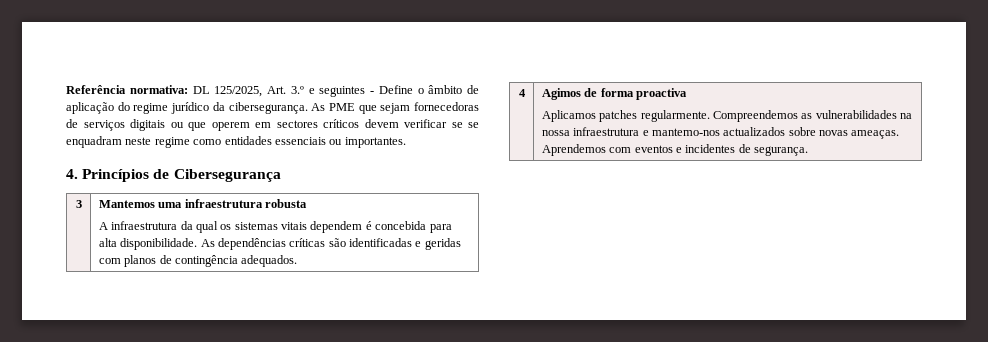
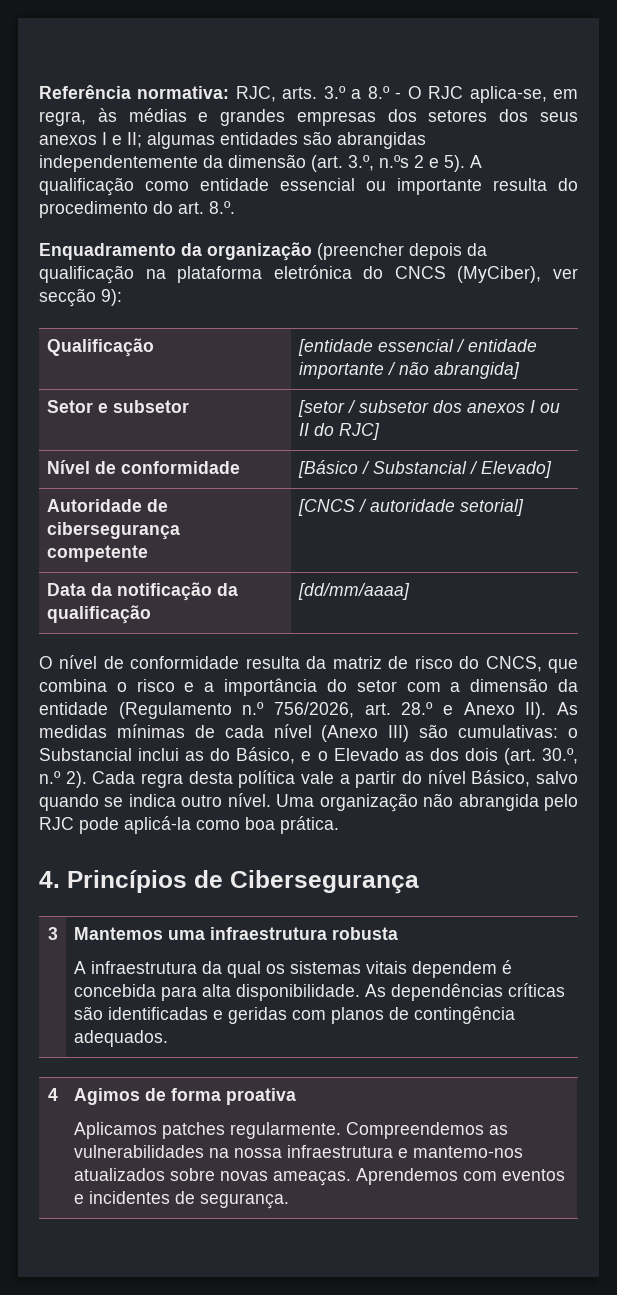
- Referência normativa: DL 125/2025, Art. 3.º e seguintes - Define o âmbito de aplicação do regime jurídico da cibersegurança. As PME que sejam fornecedoras de serviços digitais ou que operem em sectores críticos devem verificar se se enquadram neste regime como entidades essenciais ou importantes.
+ Referência normativa: RJC, arts. 3.º a 8.º - O RJC aplica-se, em regra, às médias e grandes empresas dos setores dos seus anexos I e II; algumas entidades são abrangidas independentemente da dimensão (art. 3.º, n.ºs 2 e 5). A qualificação como entidade essencial ou importante resulta do procedimento do art. 8.º.
+ Enquadramento da organização (preencher depois da qualificação na plataforma eletrónica do CNCS (MyCiber), ver secção 9):
+ Qualificação | [entidade essencial / entidade importante / não abrangida]
+ Setor e subsetor | [setor / subsetor dos anexos I ou II do RJC]
+ Nível de conformidade | [Básico / Substancial / Elevado]
+ Autoridade de cibersegurança competente | [CNCS / autoridade setorial]
+ Data da notificação da qualificação | [dd/mm/aaaa]
+ O nível de conformidade resulta da matriz de risco do CNCS, que combina o risco e a importância do setor com a dimensão da entidade (Regulamento n.º 756/2026, art. 28.º e Anexo II). As medidas mínimas de cada nível (Anexo III) são cumulativas: o Substancial inclui as do Básico, e o Elevado as dos dois (art. 30.º, n.º 2). Cada regra desta política vale a partir do nível Básico, salvo quando se indica outro nível. Uma organização não abrangida pelo RJC pode aplicá-la como boa prática.
- 4 | Agimos de forma proactiva
- Aplicamos patches regularmente. Compreendemos as vulnerabilidades na nossa infraestrutura e mantemo-nos actualizados sobre novas ameaças. Aprendemos com eventos e incidentes de segurança.
+ 4 | Agimos de forma proativa
+ Aplicamos patches regularmente. Compreendemos as vulnerabilidades na nossa infraestrutura e mantemo-nos atualizados sobre novas ameaças. Aprendemos com eventos e incidentes de segurança.

